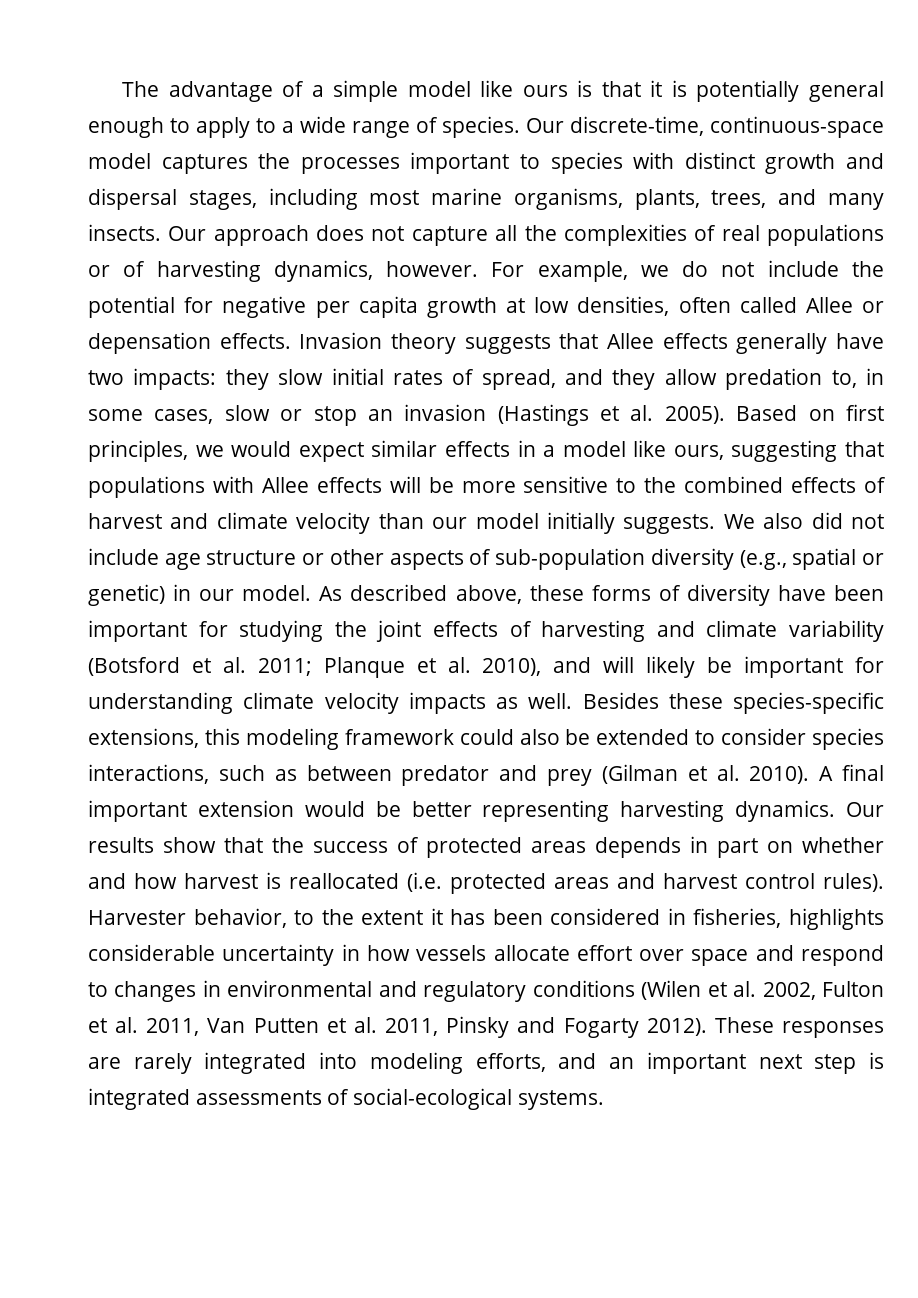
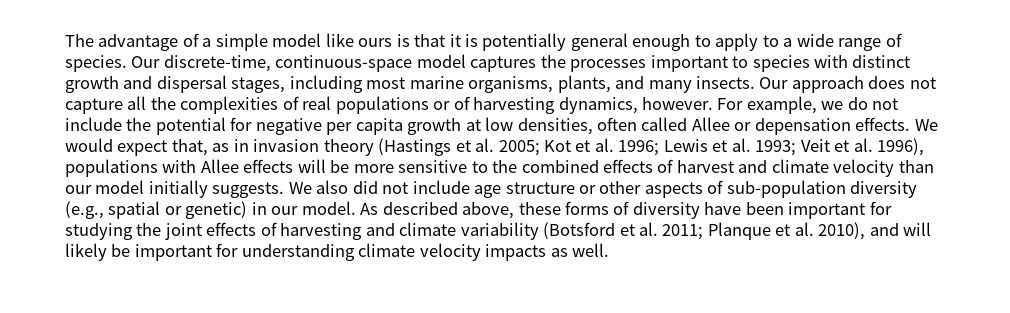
- Our discrete-time, continuous-space model captures the processes important to species with distinct growth and dispersal stages, including most marine organisms, plants, trees, and many insects.
+ Our discrete-time, continuous-space model captures the processes important to species with distinct growth and dispersal stages, including most marine organisms, plants, and many insects.
- Invasion theory suggests that Allee effects generally have two impacts: they slow initial rates of spread, and they allow predation to, in some cases, slow or stop an invasion (Hastings et al. 2005). Based on first principles, we would expect similar effects in a model like ours, suggesting that populations with Allee effects will be more sensitive to the combined effects of harvest and climate velocity than our model initially suggests.
+ We would expect that, as in invasion theory (Hastings et al. 2005; Kot et al. 1996; Lewis et al. 1993; Veit et al. 1996), populations with Allee effects will be more sensitive to the combined effects of harvest and climate velocity than our model initially suggests.
- Besides these species-specific extensions, this modeling framework could also be extended to consider species interactions, such as between predator and prey (Gilman et al. 2010). A final important extension would be better representing harvesting dynamics. Our results show that the success of protected areas depends in part on whether and how harvest is reallocated (i.e. protected areas and harvest control rules). Harvester behavior, to the extent it has been considered in fisheries, highlights considerable uncertainty in how vessels allocate effort over space and respond to changes in environmental and regulatory conditions (Wilen et al. 2002, Fulton et al. 2011, Van Putten et al. 2011, Pinsky and Fogarty 2012). These responses are rarely integrated into modeling efforts, and an important next step is integrated assessments of social-ecological systems.

